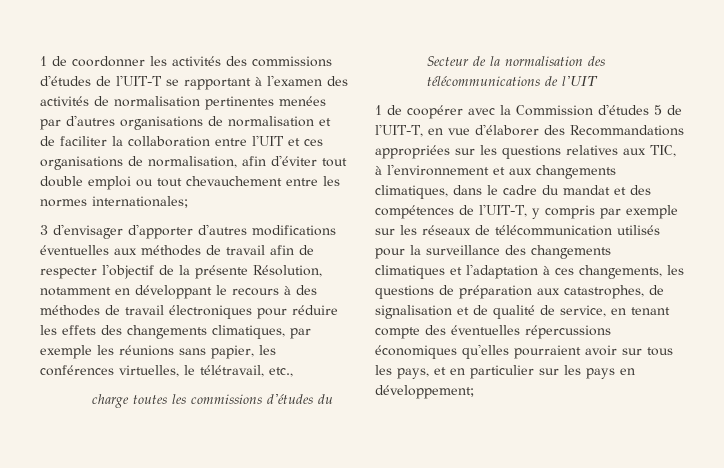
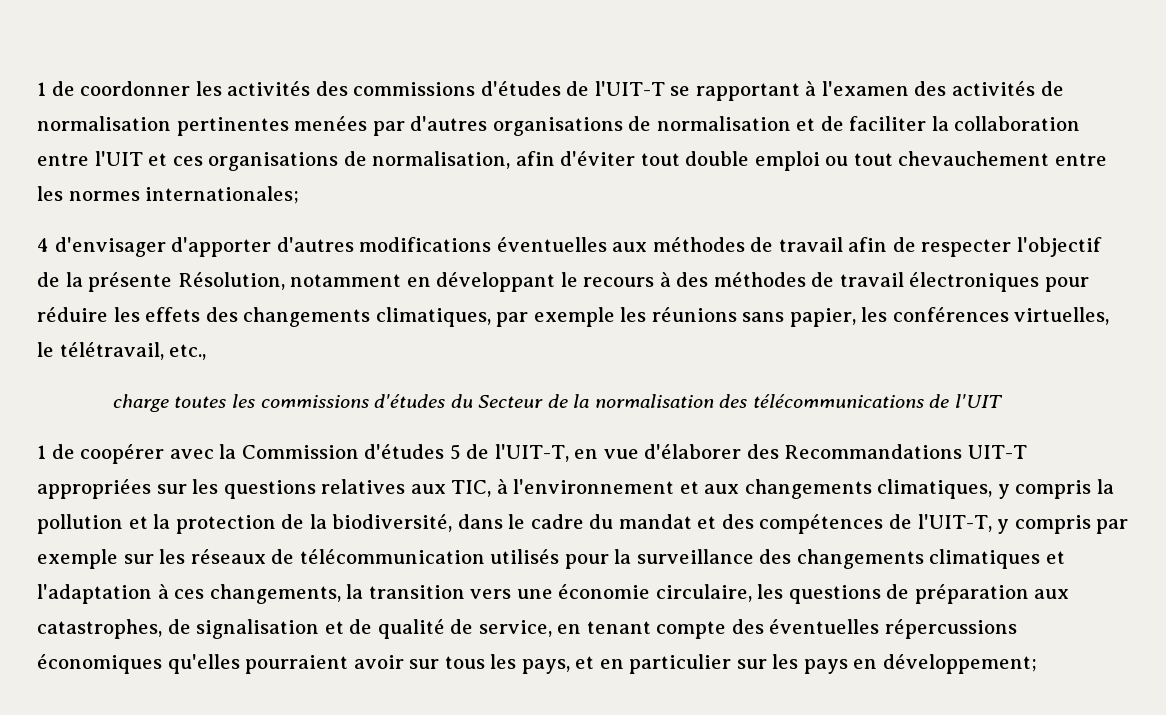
- 3 d'envisager d'apporter d'autres modifications éventuelles aux méthodes de travail afin de respecter l'objectif de la présente Résolution, notamment en développant le recours à des méthodes de travail électroniques pour réduire les effets des changements climatiques, par exemple les réunions sans papier, les conférences virtuelles, le télétravail, etc.,
+ 4 d'envisager d'apporter d'autres modifications éventuelles aux méthodes de travail afin de respecter l'objectif de la présente Résolution, notamment en développant le recours à des méthodes de travail électroniques pour réduire les effets des changements climatiques, par exemple les réunions sans papier, les conférences virtuelles, le télétravail, etc.,
- 1 de coopérer avec la Commission d'études 5 de l'UIT-T, en vue d'élaborer des Recommandations appropriées sur les questions relatives aux TIC, à l'environnement et aux changements climatiques, dans le cadre du mandat et des compétences de l'UIT-T, y compris par exemple sur les réseaux de télécommunication utilisés pour la surveillance des changements climatiques et l'adaptation à ces changements, les questions de préparation aux catastrophes, de signalisation et de qualité de service, en tenant compte des éventuelles répercussions économiques qu'elles pourraient avoir sur tous les pays, et en particulier sur les pays en développement;
+ 1 de coopérer avec la Commission d'études 5 de l'UIT-T, en vue d'élaborer des Recommandations UIT-T appropriées sur les questions relatives aux TIC, à l'environnement et aux changements climatiques, y compris la pollution et la protection de la biodiversité, dans le cadre du mandat et des compétences de l'UIT-T, y compris par exemple sur les réseaux de télécommunication utilisés pour la surveillance des changements climatiques et l'adaptation à ces changements, la transition vers une économie circulaire, les questions de préparation aux catastrophes, de signalisation et de qualité de service, en tenant compte des éventuelles répercussions économiques qu'elles pourraient avoir sur tous les pays, et en particulier sur les pays en développement;

